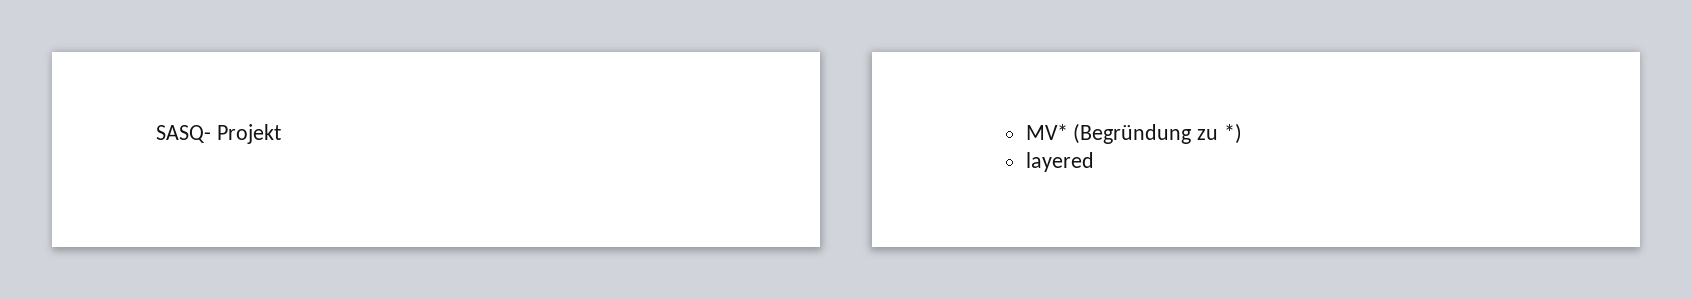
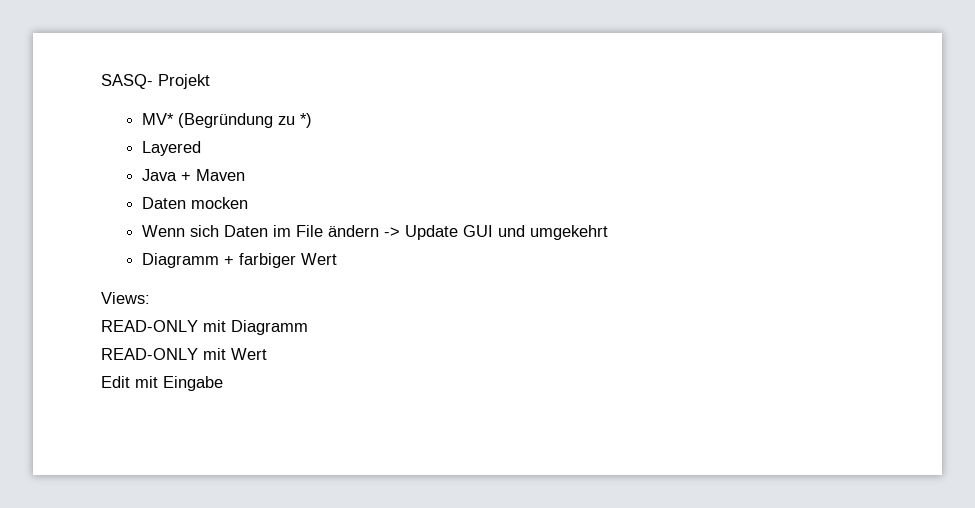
- layered
+ Layered
+ Java + Maven
+ Daten mocken
+ Wenn sich Daten im File ändern -> Update GUI und umgekehrt
+ Diagramm + farbiger Wert
+ Views:
+ READ-ONLY mit Diagramm
+ READ-ONLY mit Wert
+ Edit mit Eingabe

